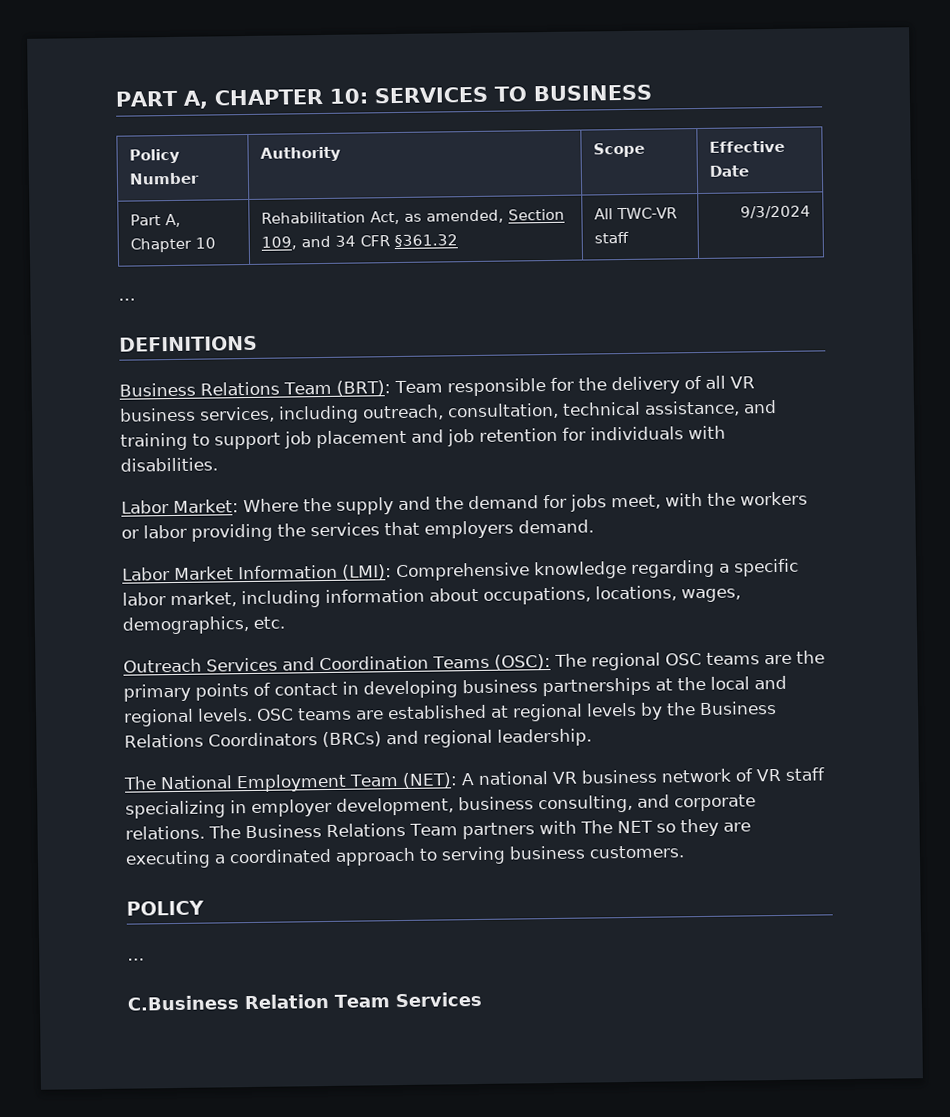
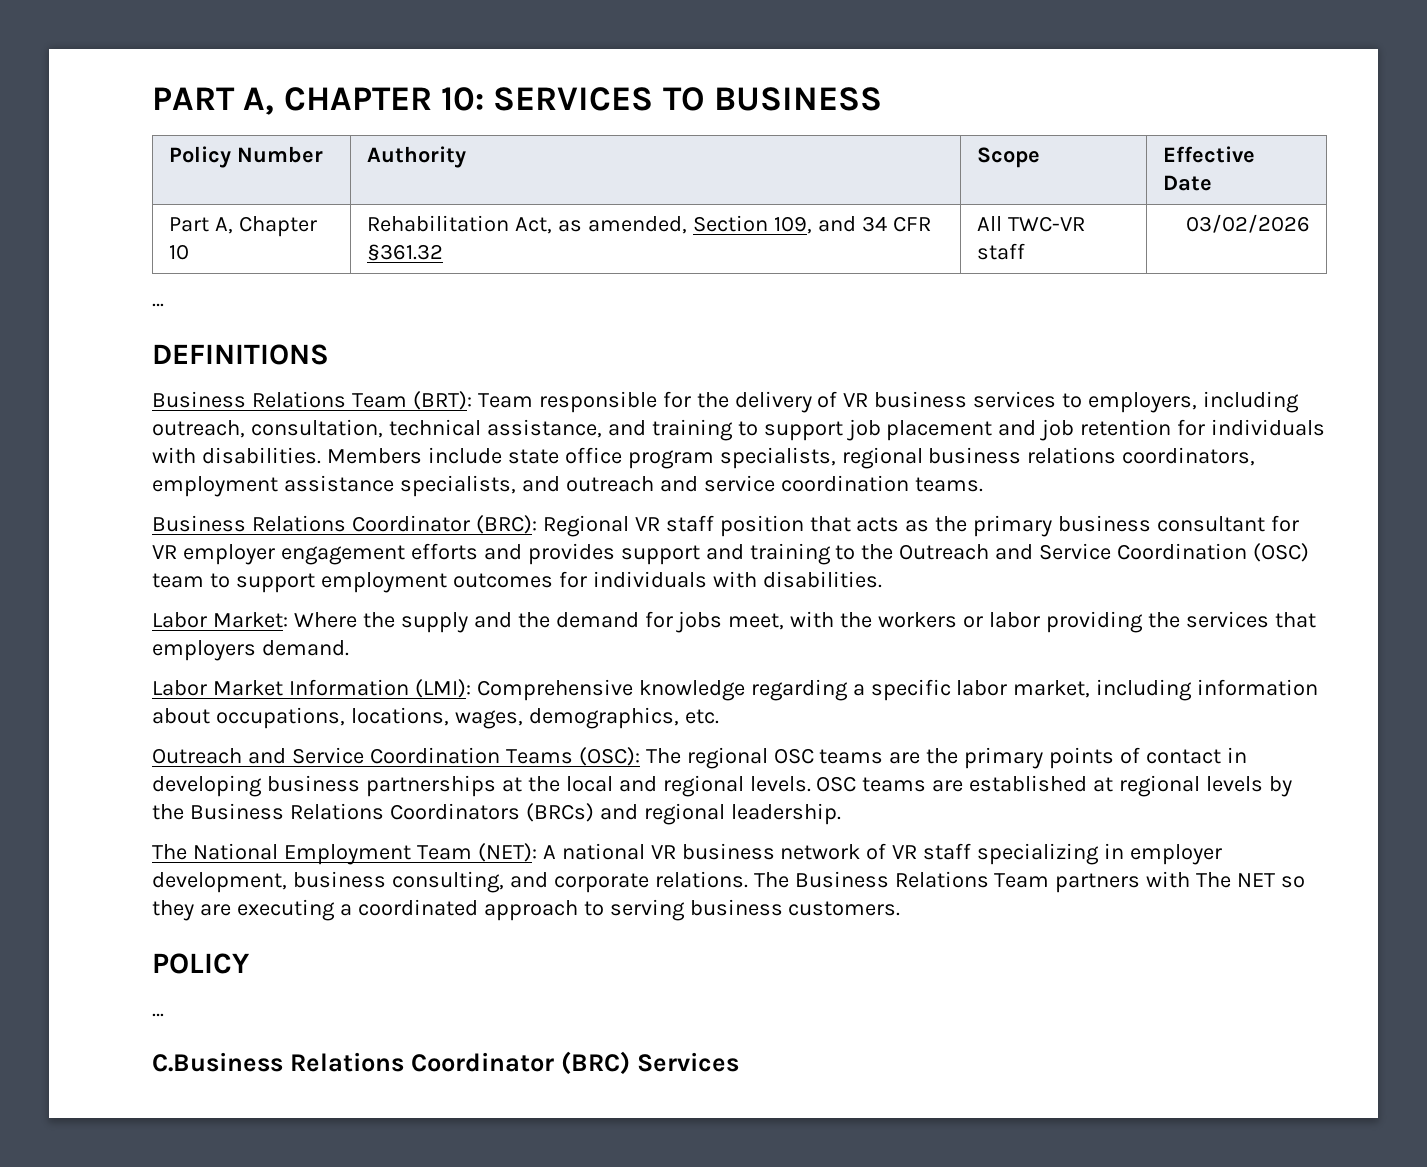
- Part A, Chapter 10 | Rehabilitation Act, as amended, Section 109, and 34 CFR §361.32 | All TWC-VR staff | 9/3/2024
+ Part A, Chapter 10 | Rehabilitation Act, as amended, Section 109, and 34 CFR §361.32 | All TWC-VR staff | 03/02/2026
- Business Relations Team (BRT): Team responsible for the delivery of all VR business services, including outreach, consultation, technical assistance, and training to support job placement and job retention for individuals with disabilities.
+ Business Relations Team (BRT): Team responsible for the delivery of VR business services to employers, including outreach, consultation, technical assistance, and training to support job placement and job retention for individuals with disabilities. Members include state office program specialists, regional business relations coordinators, employment assistance specialists, and outreach and service coordination teams.
+ Business Relations Coordinator (BRC): Regional VR staff position that acts as the primary business consultant for VR employer engagement efforts and provides support and training to the Outreach and Service Coordination (OSC) team to support employment outcomes for individuals with disabilities.
- Outreach Services and Coordination Teams (OSC): The regional OSC teams are the primary points of contact in developing business partnerships at the local and regional levels.
+ Outreach and Service Coordination Teams (OSC): The regional OSC teams are the primary points of contact in developing business partnerships at the local and regional levels.
- C.Business Relation Team Services
+ C.Business Relations Coordinator (BRC) Services

